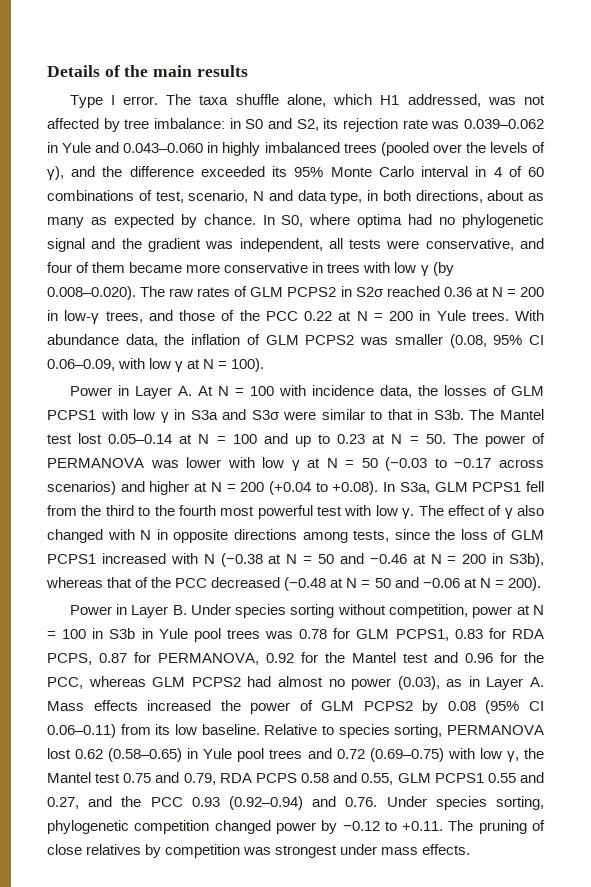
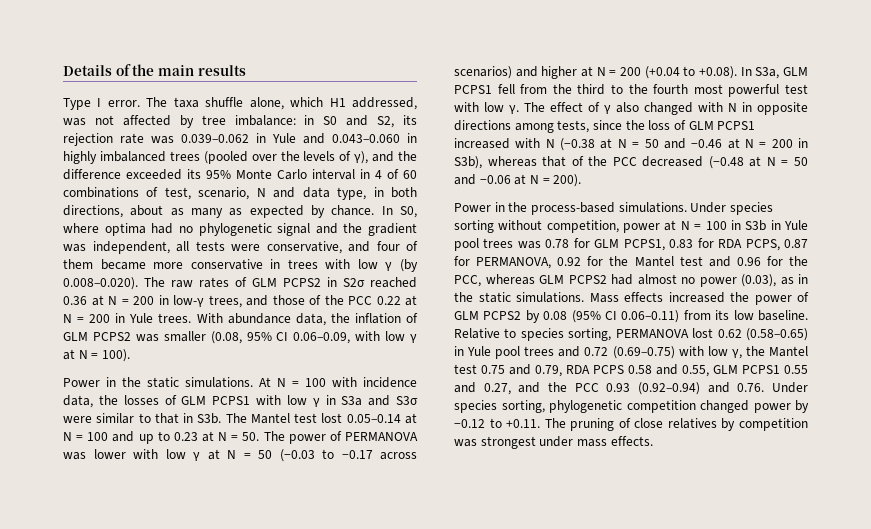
- Power in Layer A. At N = 100 with incidence data, the losses of GLM PCPS1 with low γ in S3a and S3σ were similar to that in S3b. The Mantel test lost 0.05–0.14 at N = 100 and up to 0.23 at N = 50. The power of PERMANOVA was lower with low γ at N = 50 (−0.03 to −0.17 across scenarios) and higher at N = 200 (+0.04 to +0.08). In S3a, GLM PCPS1 fell from the third to the fourth most powerful test with low γ.
+ Power in the static simulations. At N = 100 with incidence data, the losses of GLM PCPS1 with low γ in S3a and S3σ were similar to that in S3b. The Mantel test lost 0.05–0.14 at N = 100 and up to 0.23 at N = 50. The power of PERMANOVA was lower with low γ at N = 50 (−0.03 to −0.17 across scenarios) and higher at N = 200 (+0.04 to +0.08). In S3a, GLM PCPS1 fell from the third to the fourth most powerful test with low γ.
- Power in Layer B. Under species sorting without competition, power at N = 100 in S3b in Yule pool trees was 0.78 for GLM PCPS1, 0.83 for RDA PCPS, 0.87 for PERMANOVA, 0.92 for the Mantel test and 0.96 for the PCC, whereas GLM PCPS2 had almost no power (0.03), as in Layer A. Mass effects increased the power of GLM PCPS2 by 0.08 (95% CI 0.06–0.11) from its low baseline.
+ Power in the process-based simulations. Under species sorting without competition, power at N = 100 in S3b in Yule pool trees was 0.78 for GLM PCPS1, 0.83 for RDA PCPS, 0.87 for PERMANOVA, 0.92 for the Mantel test and 0.96 for the PCC, whereas GLM PCPS2 had almost no power (0.03), as in the static simulations. Mass effects increased the power of GLM PCPS2 by 0.08 (95% CI 0.06–0.11) from its low baseline.

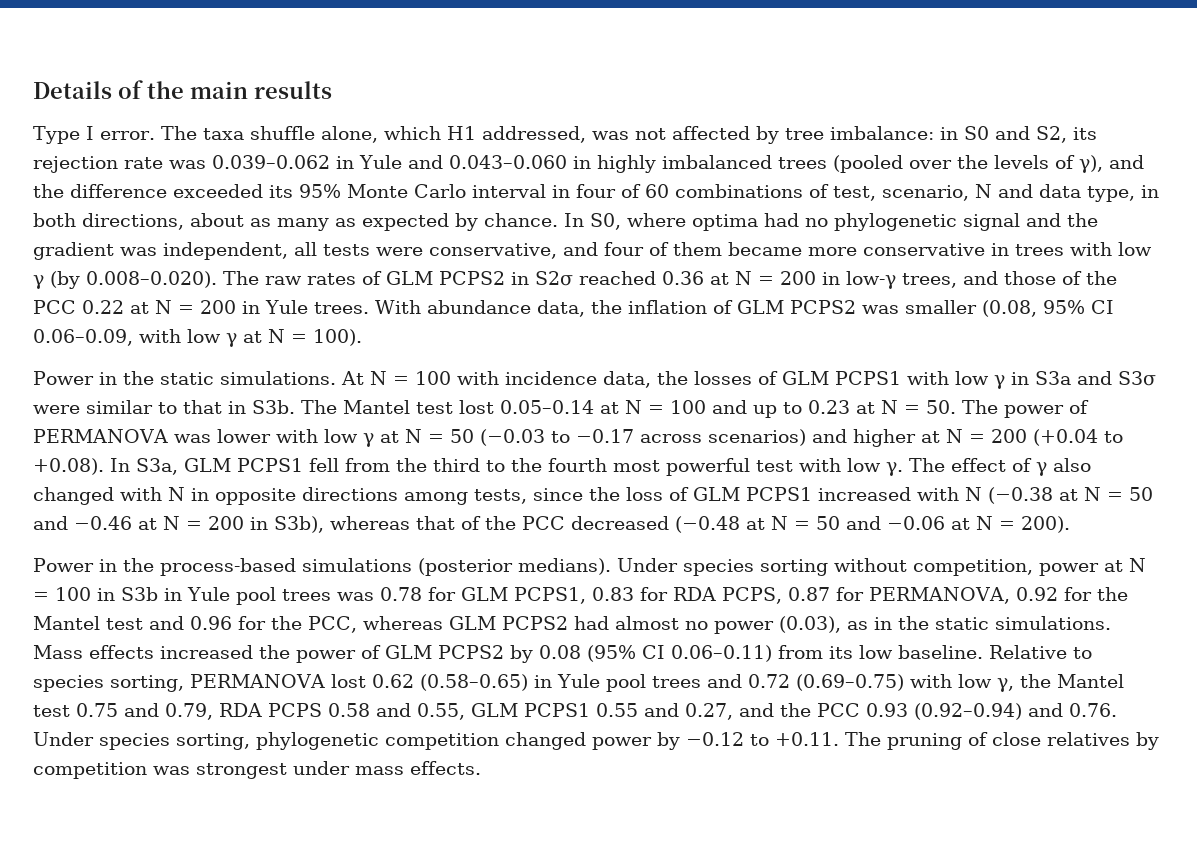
- in S0 and S2, its rejection rate was 0.039–0.062 in Yule and 0.043–0.060 in highly imbalanced trees (pooled over the levels of γ), and the difference exceeded its 95% Monte Carlo interval in 4 of 60 combinations of test, scenario, N and data type, in both directions, about as many as expected by chance.
+ in S0 and S2, its rejection rate was 0.039–0.062 in Yule and 0.043–0.060 in highly imbalanced trees (pooled over the levels of γ), and the difference exceeded its 95% Monte Carlo interval in four of 60 combinations of test, scenario, N and data type, in both directions, about as many as expected by chance.
- Power in the process-based simulations.
+ Power in the process-based simulations (posterior medians).

